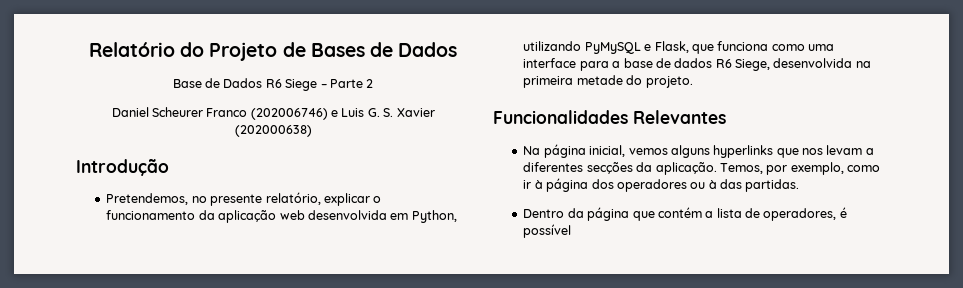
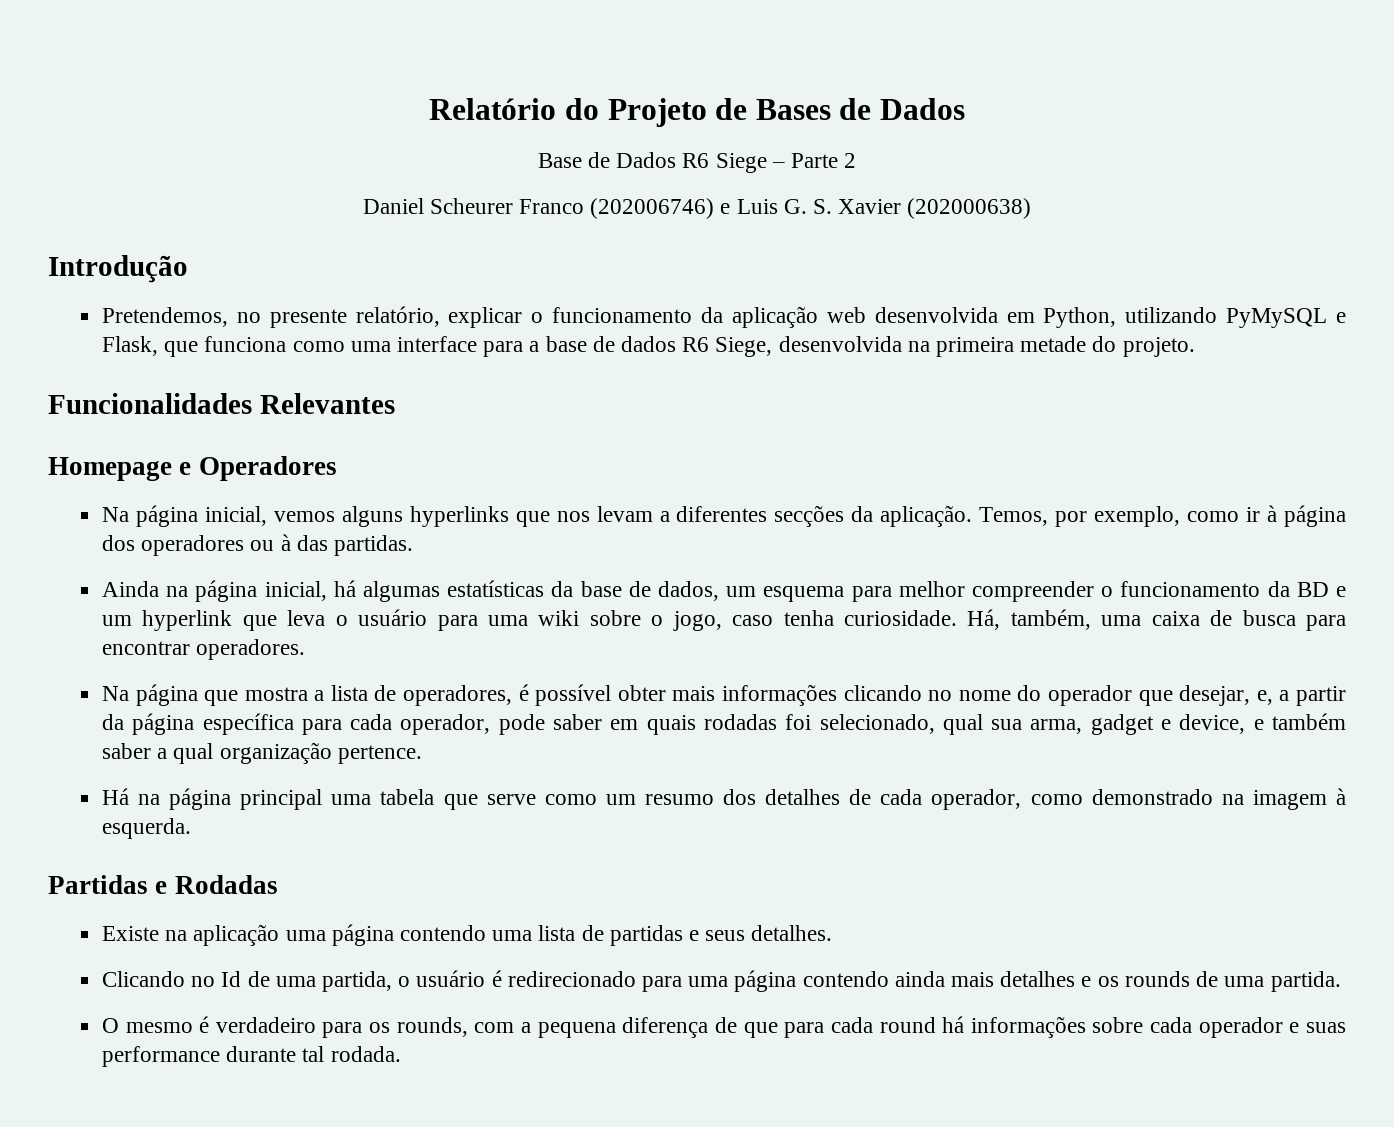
+ Homepage e Operadores
- Dentro da página que contém a lista de operadores, é possível
+ Ainda na página inicial, há algumas estatísticas da base de dados, um esquema para melhor compreender o funcionamento da BD e um hyperlink que leva o usuário para uma wiki sobre o jogo, caso tenha curiosidade. Há, também, uma caixa de busca para encontrar operadores.
+ Na página que mostra a lista de operadores, é possível obter mais informações clicando no nome do operador que desejar, e, a partir da página específica para cada operador, pode saber em quais rodadas foi selecionado, qual sua arma, gadget e device, e também saber a qual organização pertence.
+ Há na página principal uma tabela que serve como um resumo dos detalhes de cada operador, como demonstrado na imagem à esquerda.
+ Partidas e Rodadas
+ Existe na aplicação uma página contendo uma lista de partidas e seus detalhes.
+ Clicando no Id de uma partida, o usuário é redirecionado para uma página contendo ainda mais detalhes e os rounds de uma partida.
+ O mesmo é verdadeiro para os rounds, com a pequena diferença de que para cada round há informações sobre cada operador e suas performance durante tal rodada.

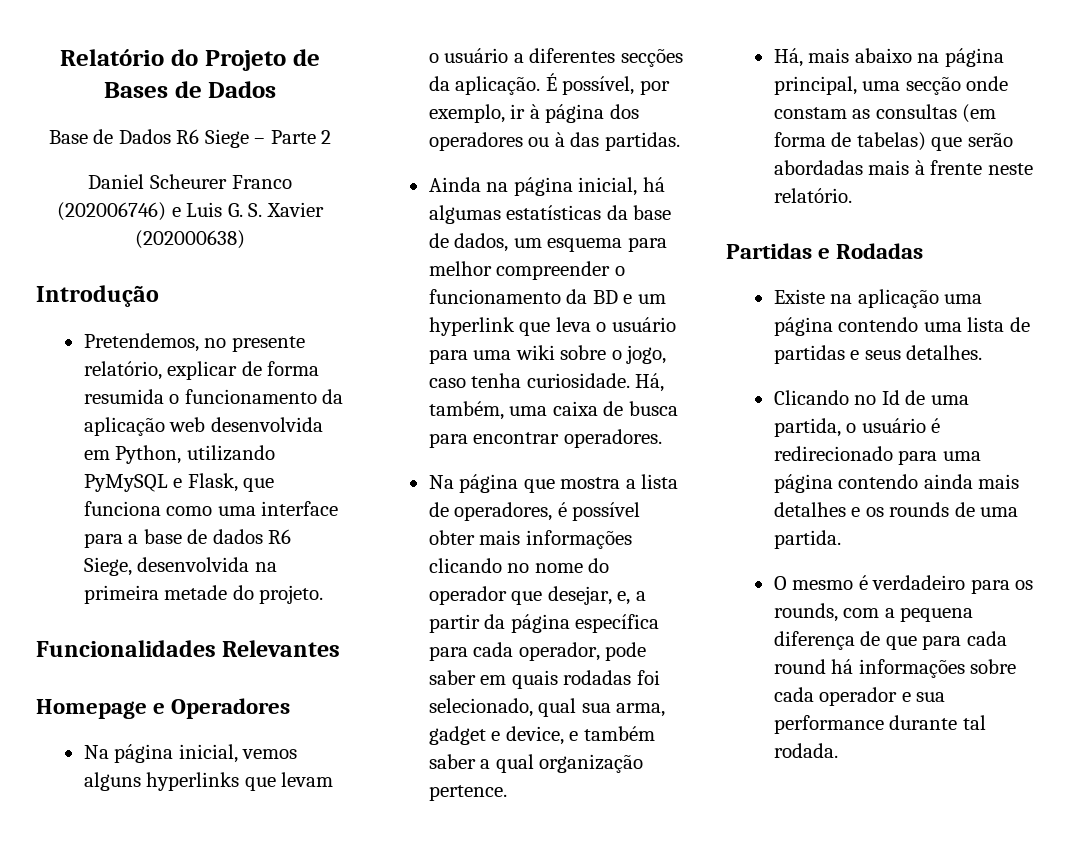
- Pretendemos, no presente relatório, explicar o funcionamento da aplicação web desenvolvida em Python, utilizando PyMySQL e Flask, que funciona como uma interface para a base de dados R6 Siege, desenvolvida na primeira metade do projeto.
+ Pretendemos, no presente relatório, explicar de forma resumida o funcionamento da aplicação web desenvolvida em Python, utilizando PyMySQL e Flask, que funciona como uma interface para a base de dados R6 Siege, desenvolvida na primeira metade do projeto.
- Na página inicial, vemos alguns hyperlinks que nos levam a diferentes secções da aplicação.
+ Na página inicial, vemos alguns hyperlinks que levam o usuário a diferentes secções da aplicação.
- Temos, por exemplo, como ir à página dos operadores ou à das partidas.
+ É possível, por exemplo, ir à página dos operadores ou à das partidas.
- Há na página principal uma tabela que serve como um resumo dos detalhes de cada operador, como demonstrado na imagem à esquerda.
+ Há, mais abaixo na página principal, uma secção onde constam as consultas (em forma de tabelas) que serão abordadas mais à frente neste relatório.
- O mesmo é verdadeiro para os rounds, com a pequena diferença de que para cada round há informações sobre cada operador e suas performance durante tal rodada.
+ O mesmo é verdadeiro para os rounds, com a pequena diferença de que para cada round há informações sobre cada operador e sua performance durante tal rodada.

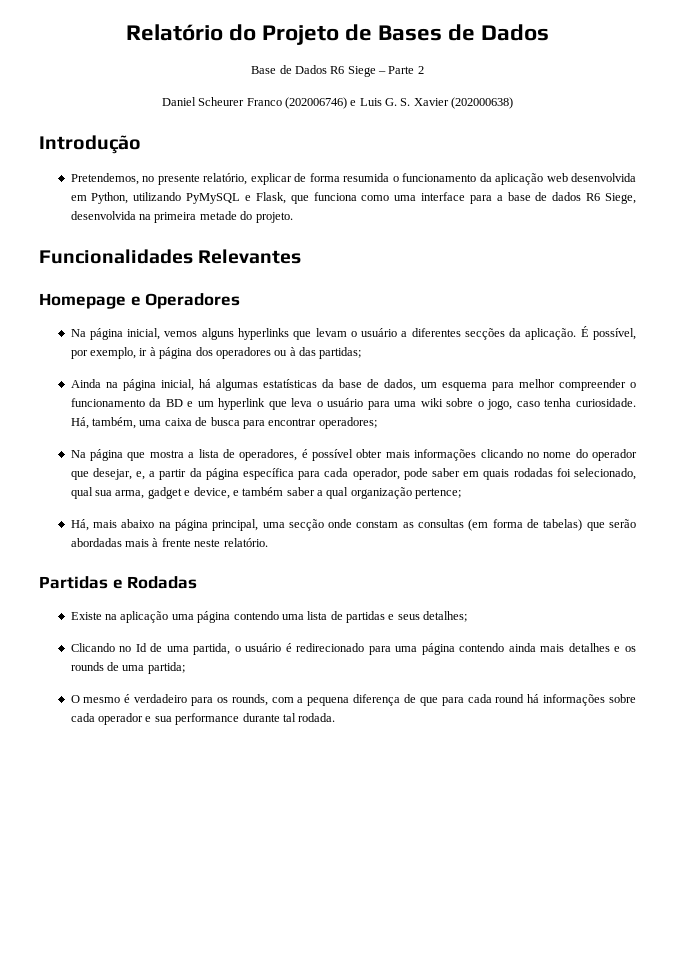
- É possível, por exemplo, ir à página dos operadores ou à das partidas.
+ É possível, por exemplo, ir à página dos operadores ou à das partidas;
- Há, também, uma caixa de busca para encontrar operadores.
+ Há, também, uma caixa de busca para encontrar operadores;
- Na página que mostra a lista de operadores, é possível obter mais informações clicando no nome do operador que desejar, e, a partir da página específica para cada operador, pode saber em quais rodadas foi selecionado, qual sua arma, gadget e device, e também saber a qual organização pertence.
+ Na página que mostra a lista de operadores, é possível obter mais informações clicando no nome do operador que desejar, e, a partir da página específica para cada operador, pode saber em quais rodadas foi selecionado, qual sua arma, gadget e device, e também saber a qual organização pertence;
- Existe na aplicação uma página contendo uma lista de partidas e seus detalhes.
+ Existe na aplicação uma página contendo uma lista de partidas e seus detalhes;
- Clicando no Id de uma partida, o usuário é redirecionado para uma página contendo ainda mais detalhes e os rounds de uma partida.
+ Clicando no Id de uma partida, o usuário é redirecionado para uma página contendo ainda mais detalhes e os rounds de uma partida;

